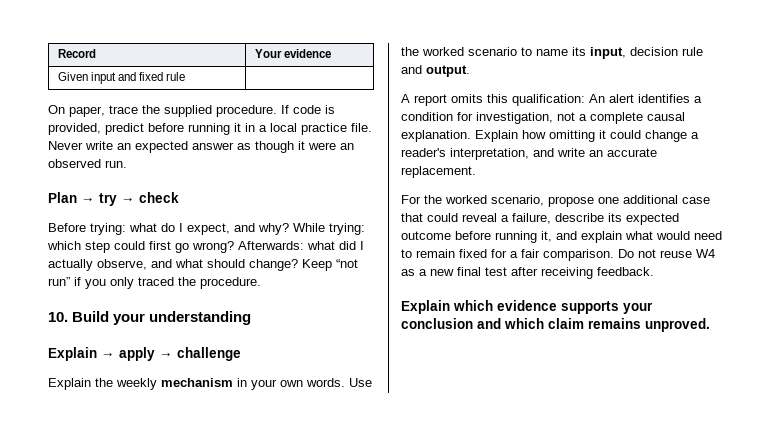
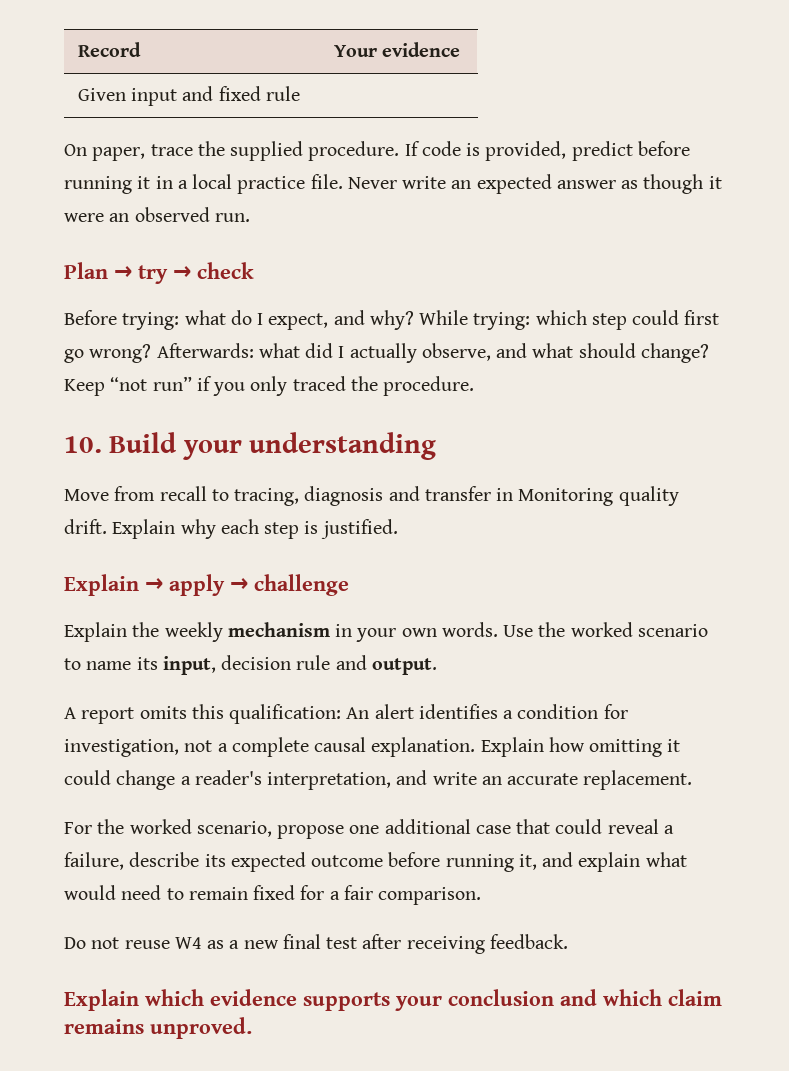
+ Move from recall to tracing, diagnosis and transfer in Monitoring quality drift. Explain why each step is justified.
- For the worked scenario, propose one additional case that could reveal a failure, describe its expected outcome before running it, and explain what would need to remain fixed for a fair comparison. Do not reuse W4 as a new final test after receiving feedback.
+ For the worked scenario, propose one additional case that could reveal a failure, describe its expected outcome before running it, and explain what would need to remain fixed for a fair comparison.
+ Do not reuse W4 as a new final test after receiving feedback.

